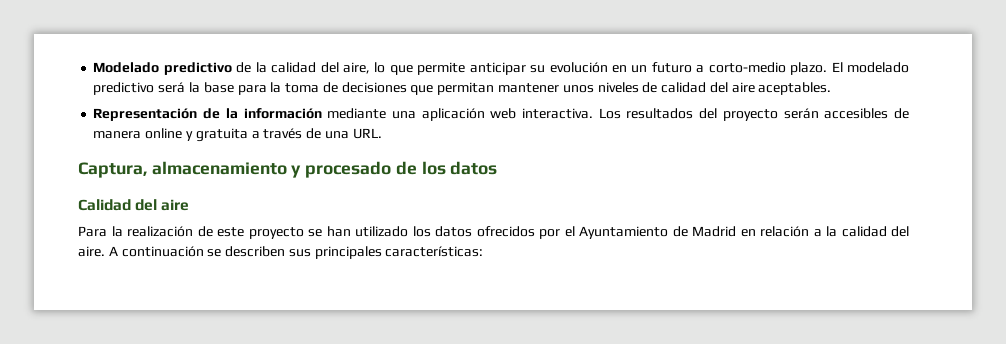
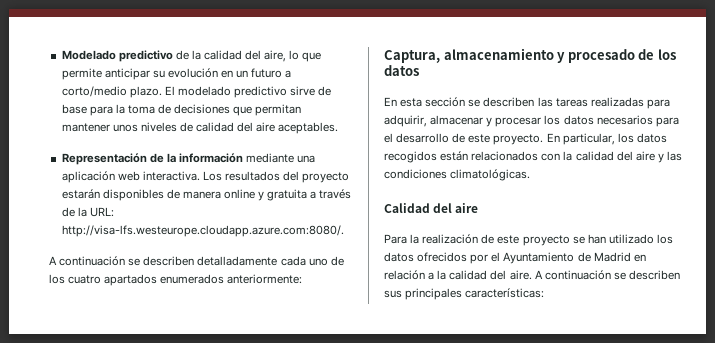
- Modelado predictivo de la calidad del aire, lo que permite anticipar su evolución en un futuro a corto-medio plazo.
+ Modelado predictivo de la calidad del aire, lo que permite anticipar su evolución en un futuro a corto/medio plazo.
- El modelado predictivo será la base para la toma de decisiones que permitan mantener unos niveles de calidad del aire aceptables.
+ El modelado predictivo sirve de base para la toma de decisiones que permitan mantener unos niveles de calidad del aire aceptables.
- Los resultados del proyecto serán accesibles de manera online y gratuita a través de una URL.
+ Los resultados del proyecto estarán disponibles de manera online y gratuita a través de la URL: http://visa-lfs.westeurope.cloudapp.azure.com:8080/.
+ A continuación se describen detalladamente cada uno de los cuatro apartados enumerados anteriormente:
+ En esta sección se describen las tareas realizadas para adquirir, almacenar y procesar los datos necesarios para el desarrollo de este proyecto. En particular, los datos recogidos están relacionados con la calidad del aire y las condiciones climatológicas.

